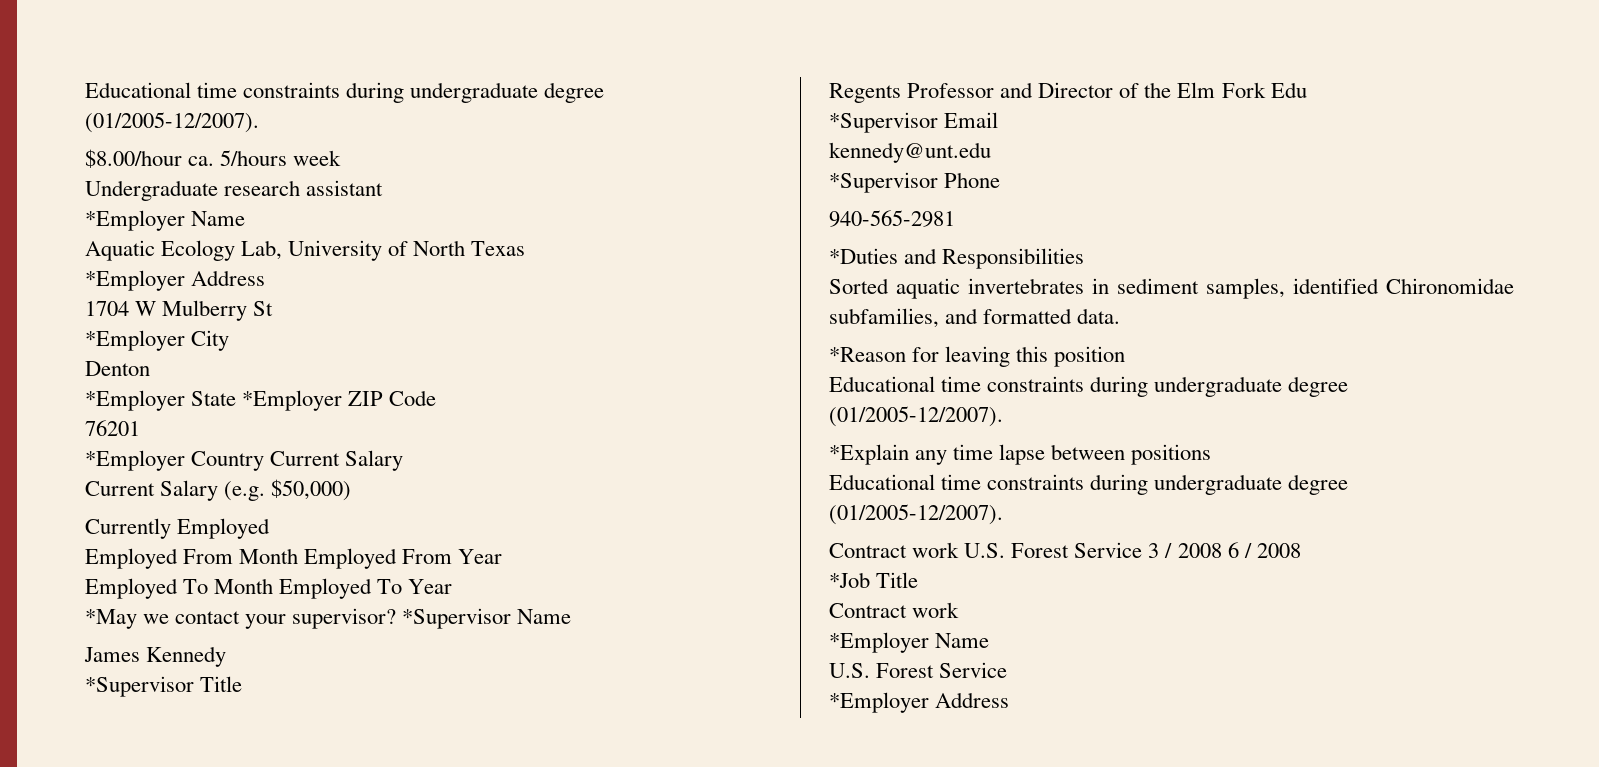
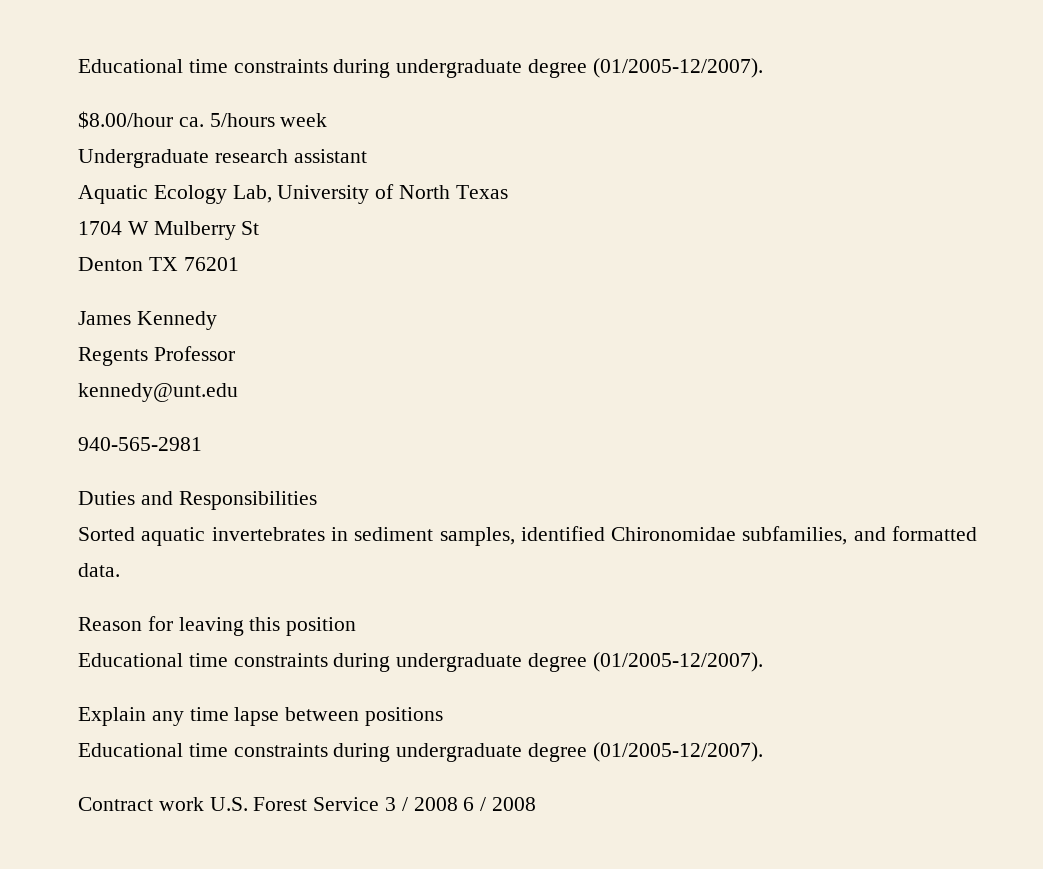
  Undergraduate research assistant
- *Employer Name
  Aquatic Ecology Lab, University of North Texas
- *Employer Address
- *Employer City
- Denton
- *Employer State *Employer ZIP Code
- 76201
- *Employer Country Current Salary
- Current Salary (e.g. $50,000)
- Currently Employed
- Employed From Month Employed From Year
- Employed To Month Employed To Year
- *May we contact your supervisor? *Supervisor Name
+ Denton TX 76201
- *Supervisor Title
- Regents Professor and Director of the Elm Fork Edu
- *Supervisor Email
+ Regents Professor
- *Supervisor Phone
- *Duties and Responsibilities
+ Duties and Responsibilities
- *Reason for leaving this position
+ Reason for leaving this position
- *Explain any time lapse between positions
+ Explain any time lapse between positions
- *Job Title
- Contract work
- *Employer Name
- U.S. Forest Service
- *Employer Address

